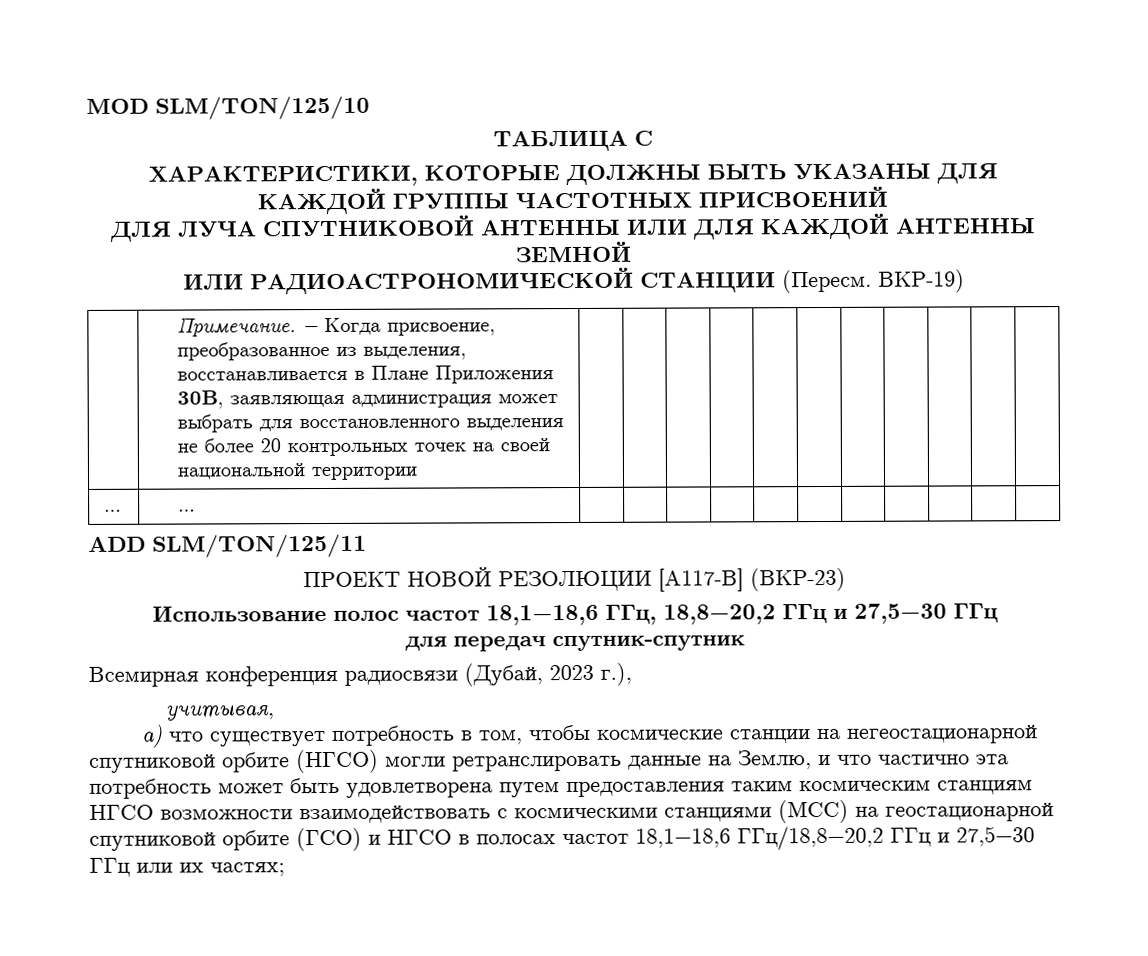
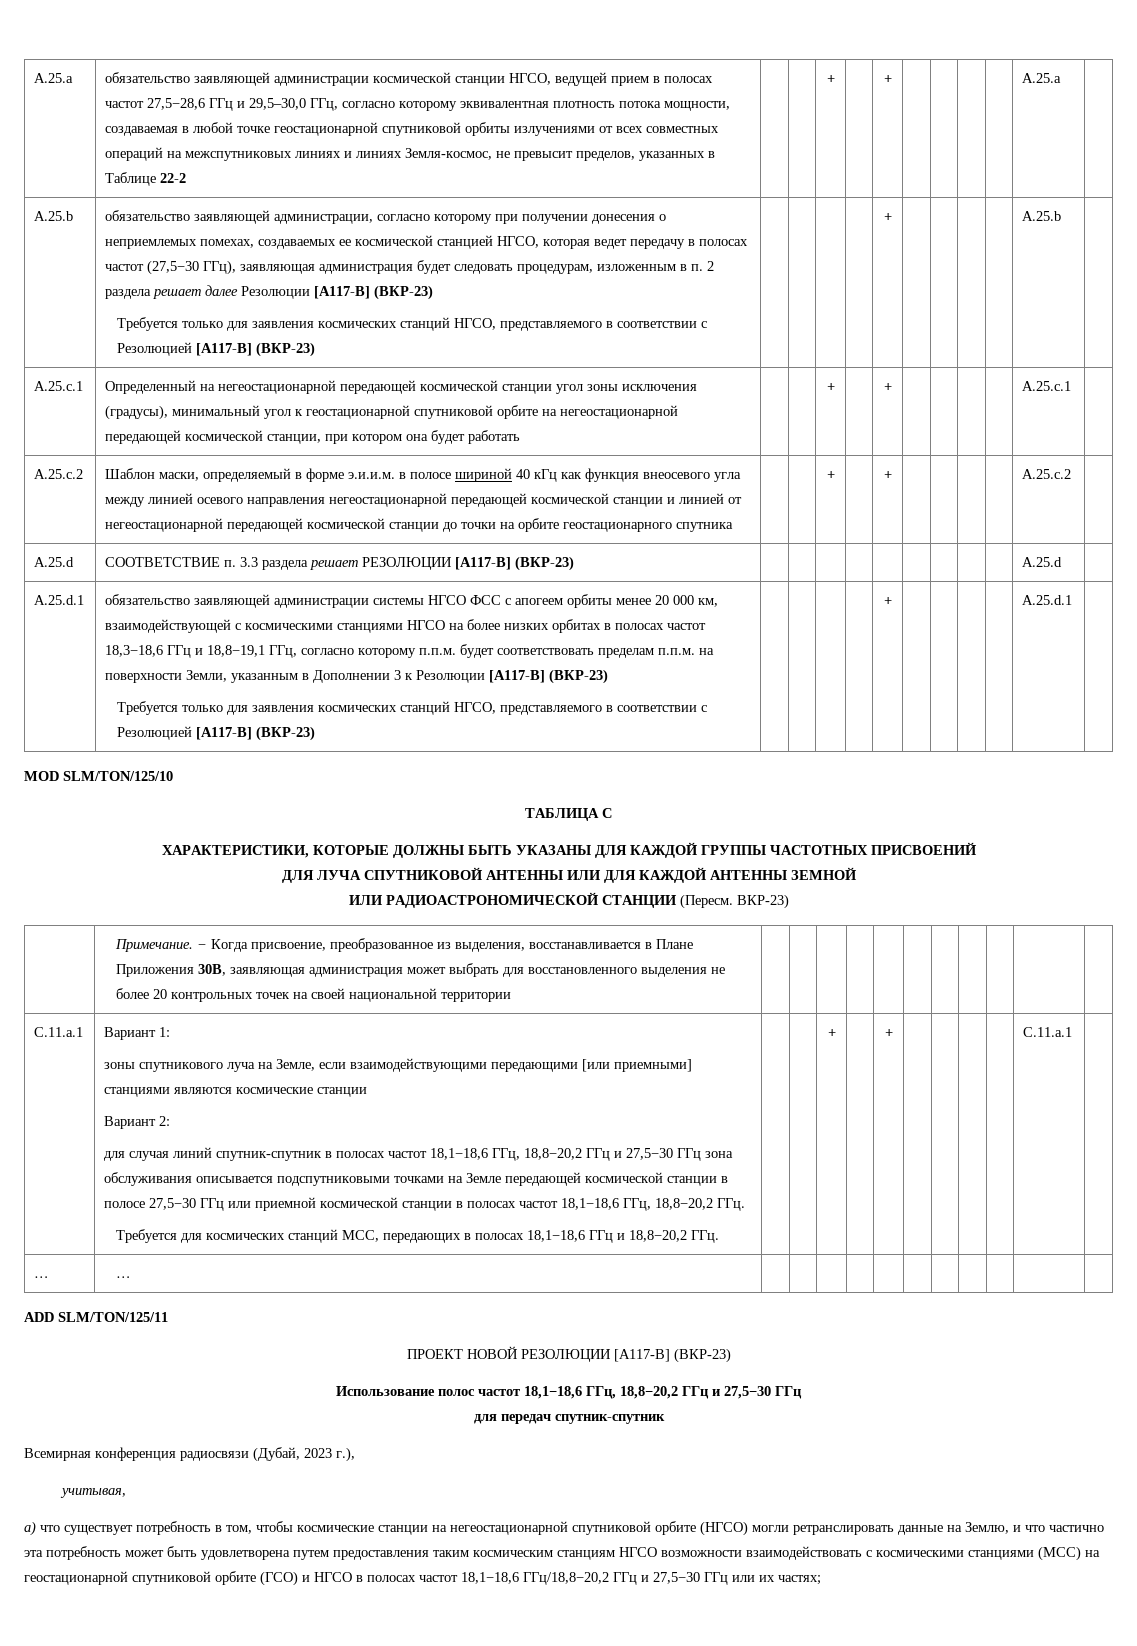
+ A.25.a | обязательство заявляющей администрации космической станции НГСО, ведущей прием в полосах частот 27,5−28,6 ГГц и 29,5–30,0 ГГц, согласно которому эквивалентная плотность потока мощности, создаваемая в любой точке геостационарной спутниковой орбиты излучениями от всех совместных операций на межспутниковых линиях и линиях Земля-космос, не превысит пределов, указанных в Таблице 22-2 | | | + | | + | | | | | A.25.a |
+ A.25.b | обязательство заявляющей администрации, согласно которому при получении донесения о неприемлемых помехах, создаваемых ее космической станцией НГСО, которая ведет передачу в полосах частот (27,5−30 ГГц), заявляющая администрация будет следовать процедурам, изложенным в п. 2 раздела решает далее Резолюции [A117-B] (ВКР-23)
+ Требуется только для заявления космических станций НГСО, представляемого в соответствии с Резолюцией [A117-B] (ВКР-23) | | | | | + | | | | | A.25.b |
+ A.25.c.1 | Определенный на негеостационарной передающей космической станции угол зоны исключения (градусы), минимальный угол к геостационарной спутниковой орбите на негеостационарной передающей космической станции, при котором она будет работать | | | + | | + | | | | | A.25.c.1 |
+ A.25.c.2 | Шаблон маски, определяемый в форме э.и.и.м. в полосе шириной 40 кГц как функция внеосевого угла между линией осевого направления негеостационарной передающей космической станции и линией от негеостационарной передающей космической станции до точки на орбите геостационарного спутника | | | + | | + | | | | | A.25.c.2 |
+ A.25.d | СООТВЕТСТВИЕ п. 3.3 раздела решает РЕЗОЛЮЦИИ [A117-B] (ВКР-23) | | | | | | | | | | A.25.d |
+ A.25.d.1 | обязательство заявляющей администрации системы НГСО ФСС с апогеем орбиты менее 20 000 км, взаимодействующей с космическими станциями НГСО на более низких орбитах в полосах частот 18,3−18,6 ГГц и 18,8−19,1 ГГц, согласно которому п.п.м. будет соответствовать пределам п.п.м. на поверхности Земли, указанным в Дополнении 3 к Резолюции [A117-B] (ВКР-23)
+ Требуется только для заявления космических станций НГСО, представляемого в соответствии с Резолюцией [A117-B] (ВКР-23) | | | | | + | | | | | A.25.d.1
- ВКР-19)
+ ВКР-23)
+ C.11.a.1 | Вариант 1:
+ зоны спутникового луча на Земле, если взаимодействующими передающими [или приемными] станциями являются космические станции
+ Вариант 2:
+ для случая линий спутник-спутник в полосах частот 18,1−18,6 ГГц, 18,8−20,2 ГГц и 27,5−30 ГГц зона обслуживания описывается подспутниковыми точками на Земле передающей космической станции в полосе 27,5−30 ГГц или приемной космической станции в полосах частот 18,1−18,6 ГГц, 18,8−20,2 ГГц.
+ Требуется для космических станций МСС, передающих в полосах 18,1−18,6 ГГц и 18,8−20,2 ГГц. | | | + | | + | | | | | C.11.a.1

